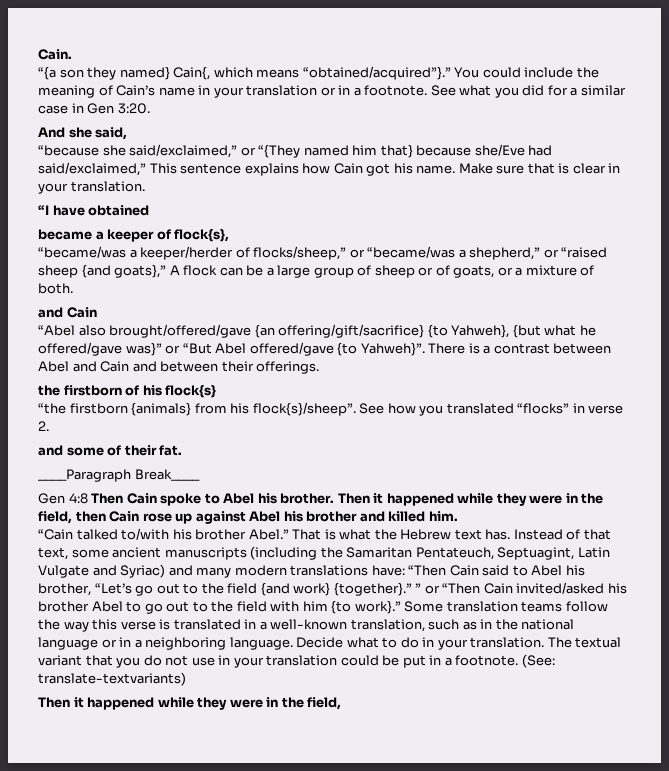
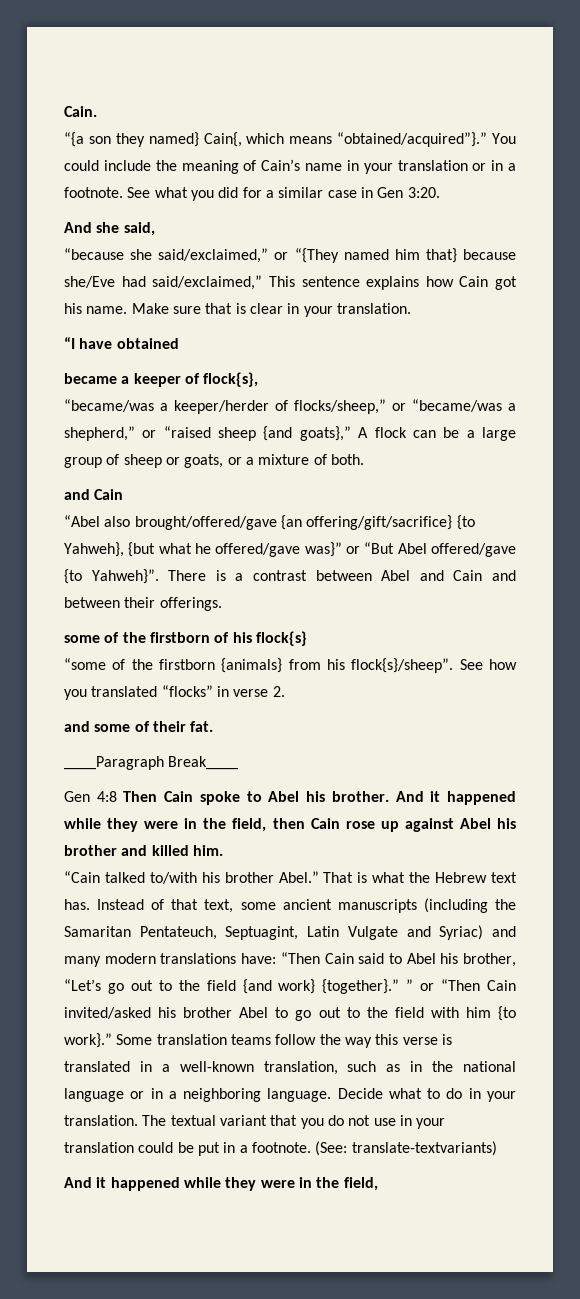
- “became/was a keeper/herder of flocks/sheep,” or “became/was a shepherd,” or “raised sheep {and goats},” A flock can be a large group of sheep or of goats, or a mixture of both.
+ “became/was a keeper/herder of flocks/sheep,” or “became/was a shepherd,” or “raised sheep {and goats},” A flock can be a large group of sheep or goats, or a mixture of both.
- the firstborn of his flock{s}
+ some of the firstborn of his flock{s}
- “the firstborn {animals} from his flock{s}/sheep”.
+ “some of the firstborn {animals} from his flock{s}/sheep”.
- Then it happened while they were in the field, then Cain rose up against Abel his brother and killed him.
+ And it happened while they were in the field, then Cain rose up against Abel his brother and killed him.
  (See: translate-textvariants)
- Then it happened while they were in the field,
+ And it happened while they were in the field,

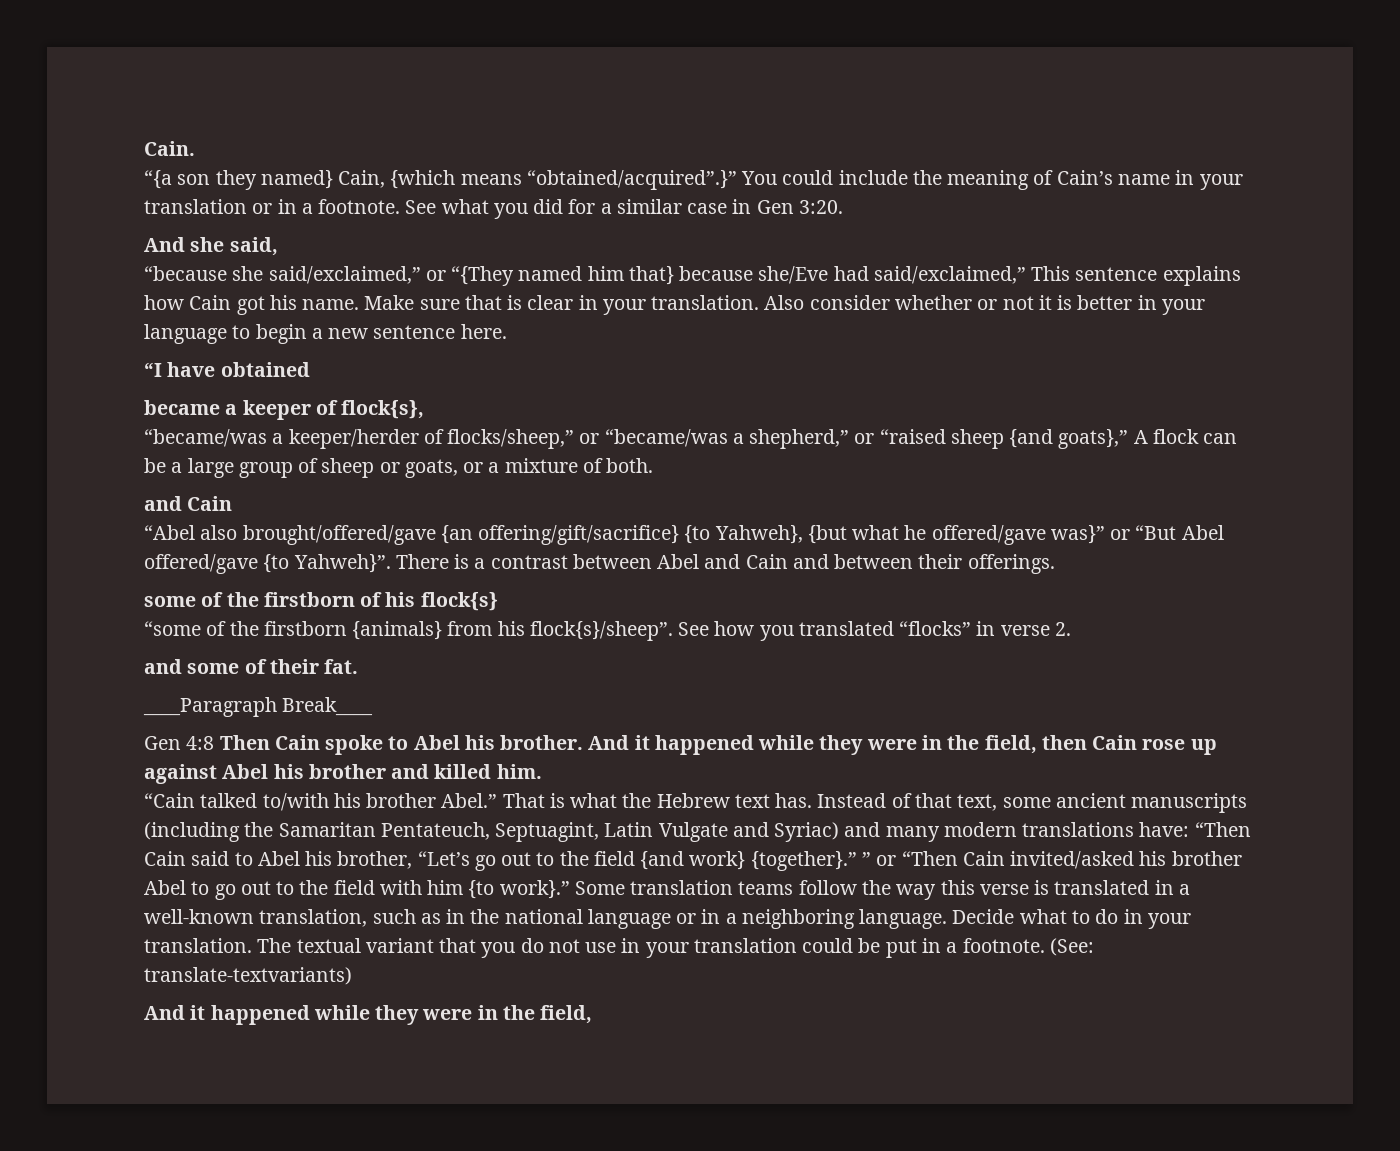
- “{a son they named} Cain{, which means “obtained/acquired”}.” You could include the meaning of Cain’s name in your translation or in a footnote.
+ “{a son they named} Cain, {which means “obtained/acquired”.}” You could include the meaning of Cain’s name in your translation or in a footnote.
+ Also consider whether or not it is better in your language to begin a new sentence here.

